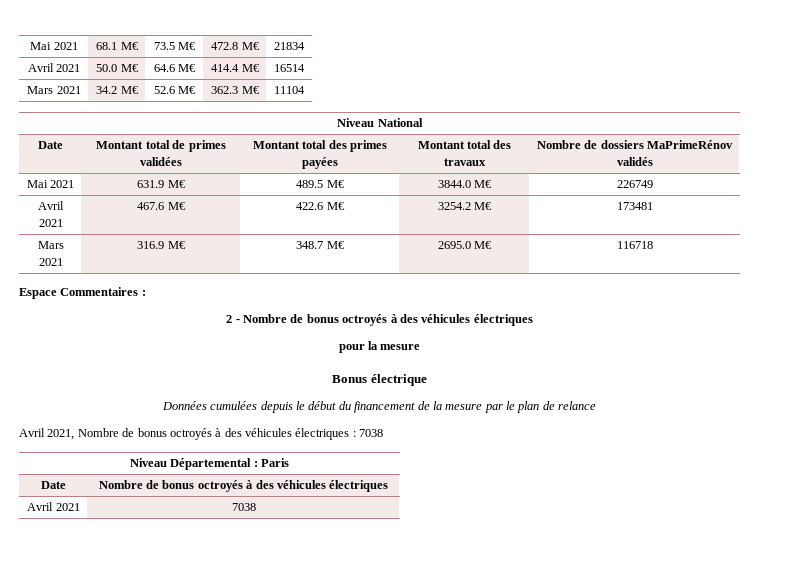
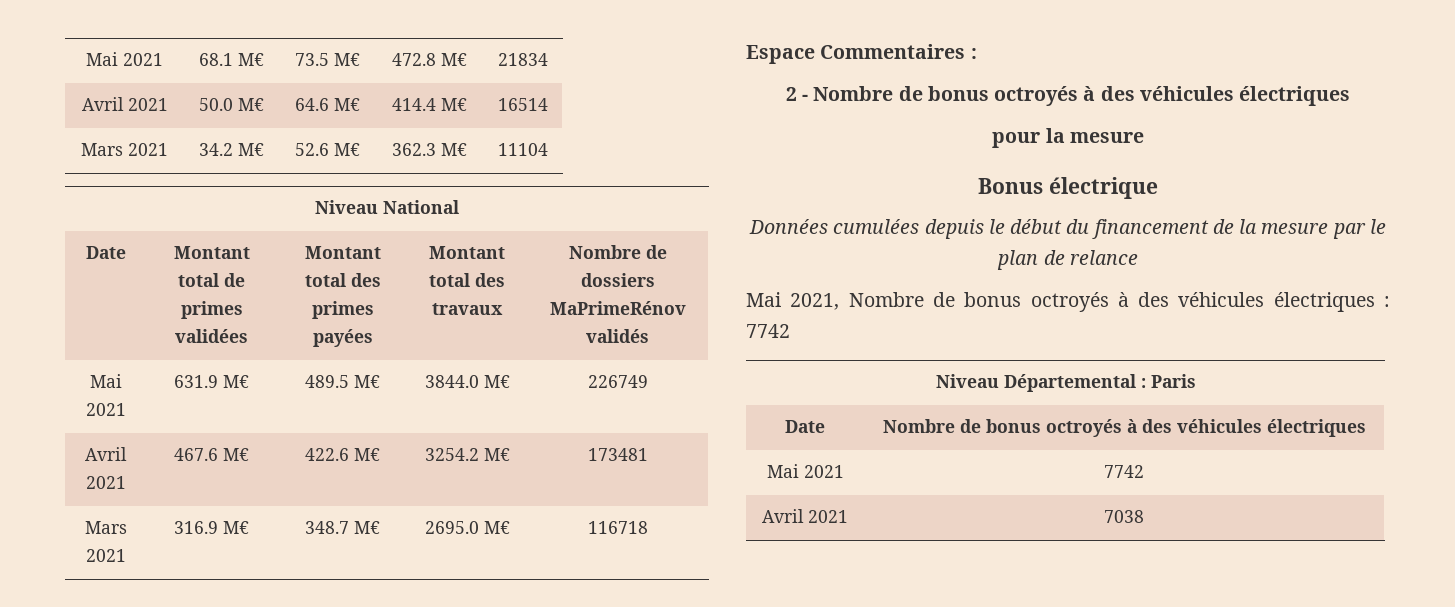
- Avril 2021, Nombre de bonus octroyés à des véhicules électriques : 7038
+ Mai 2021, Nombre de bonus octroyés à des véhicules électriques : 7742
+ Mai 2021 | 7742

